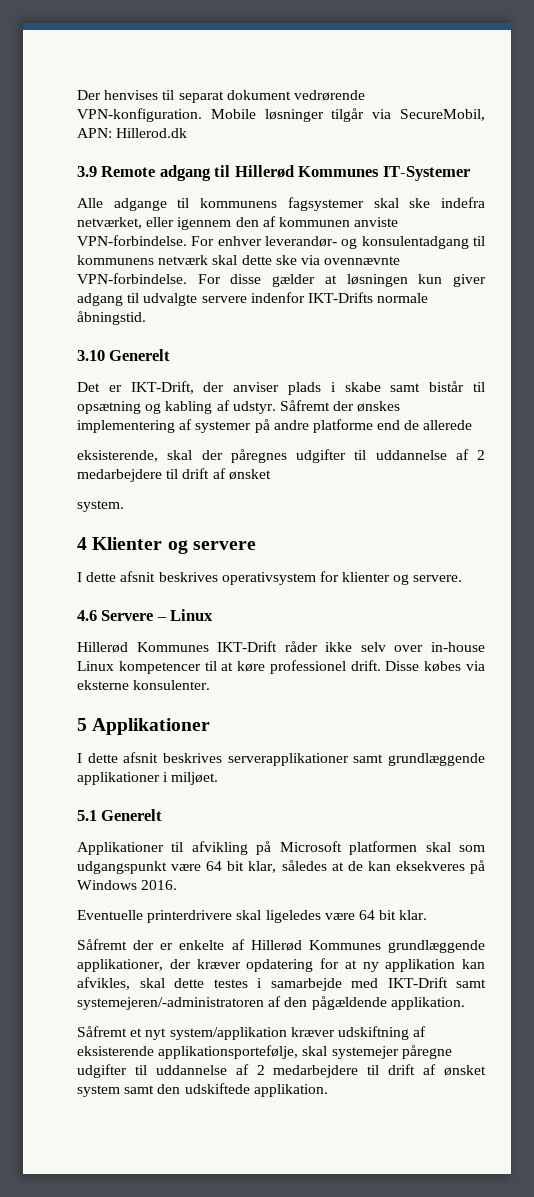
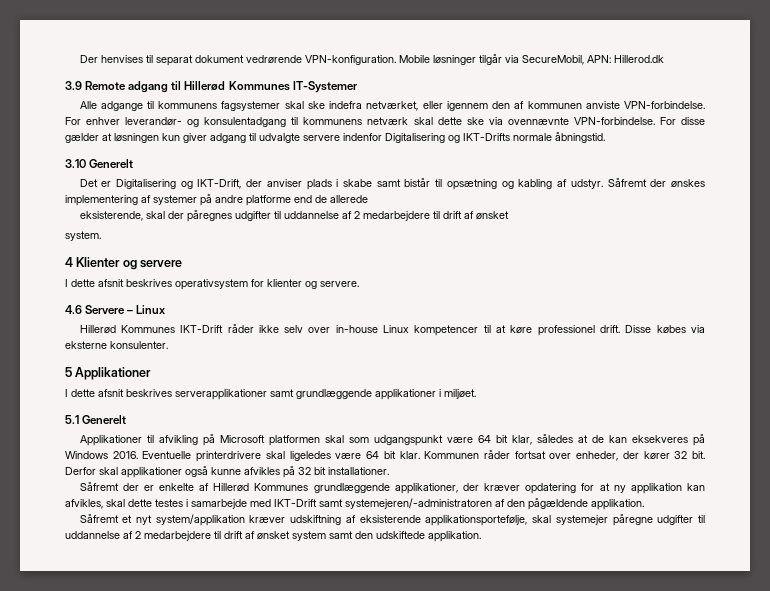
- For disse gælder at løsningen kun giver adgang til udvalgte servere indenfor IKT-Drifts normale åbningstid.
+ For disse gælder at løsningen kun giver adgang til udvalgte servere indenfor Digitalisering og IKT-Drifts normale åbningstid.
- Det er IKT-Drift, der anviser plads i skabe samt bistår til opsætning og kabling af udstyr.
+ Det er Digitalisering og IKT-Drift, der anviser plads i skabe samt bistår til opsætning og kabling af udstyr.
- Applikationer til afvikling på Microsoft platformen skal som udgangspunkt være 64 bit klar, således at de kan eksekveres på Windows 2016.
- Eventuelle printerdrivere skal ligeledes være 64 bit klar.
+ Applikationer til afvikling på Microsoft platformen skal som udgangspunkt være 64 bit klar, således at de kan eksekveres på Windows 2016. Eventuelle printerdrivere skal ligeledes være 64 bit klar. Kommunen råder fortsat over enheder, der kører 32 bit. Derfor skal applikationer også kunne afvikles på 32 bit installationer.

